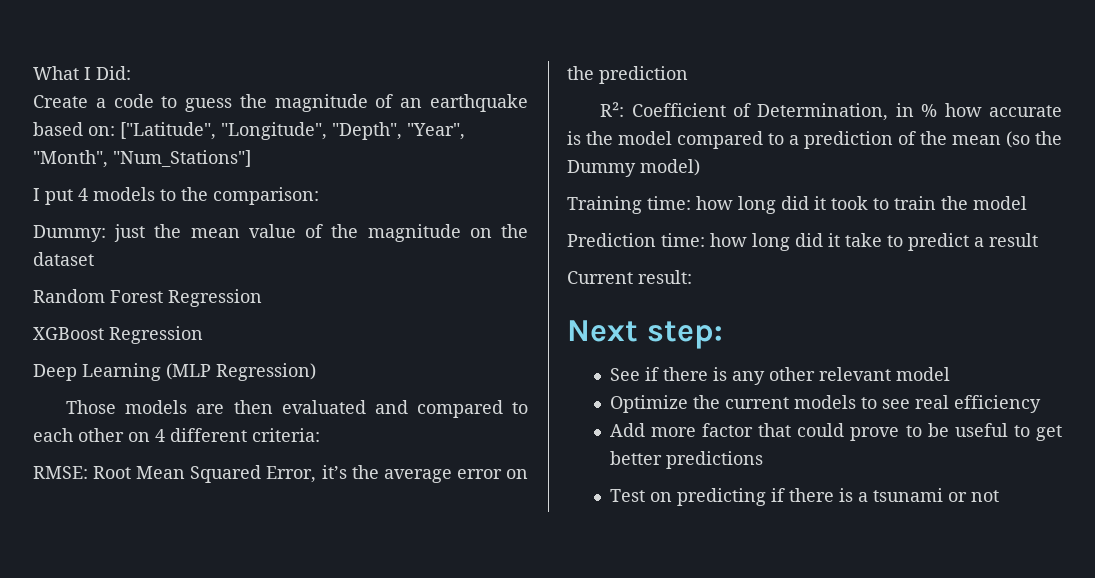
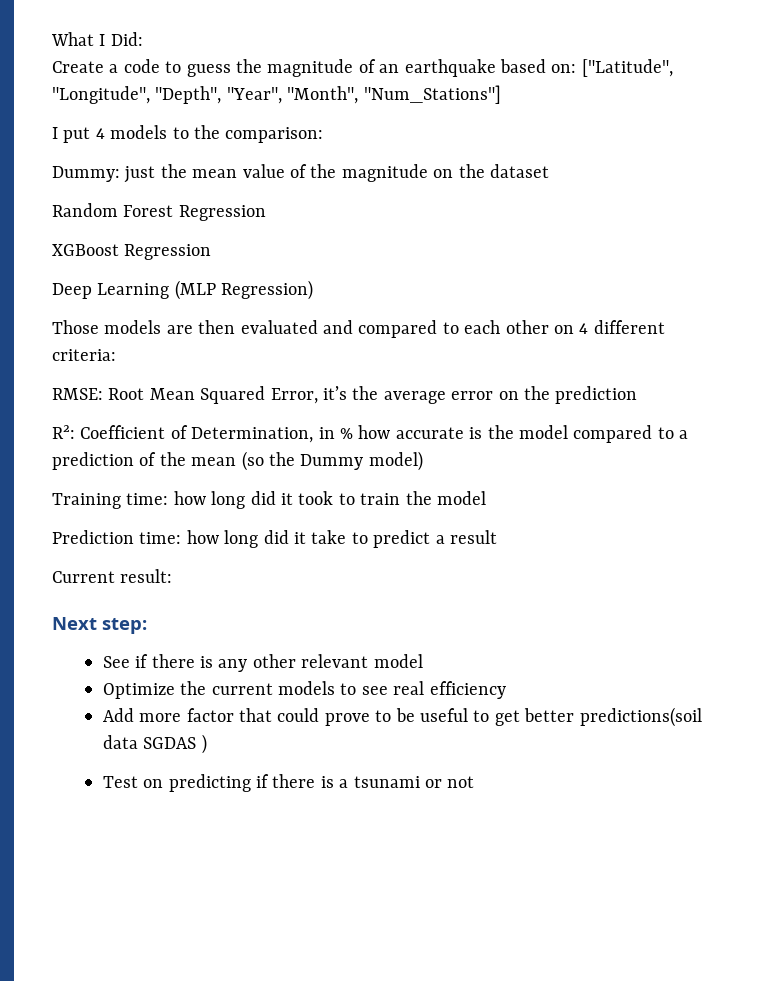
- Add more factor that could prove to be useful to get better predictions
+ Add more factor that could prove to be useful to get better predictions(soil data SGDAS )

